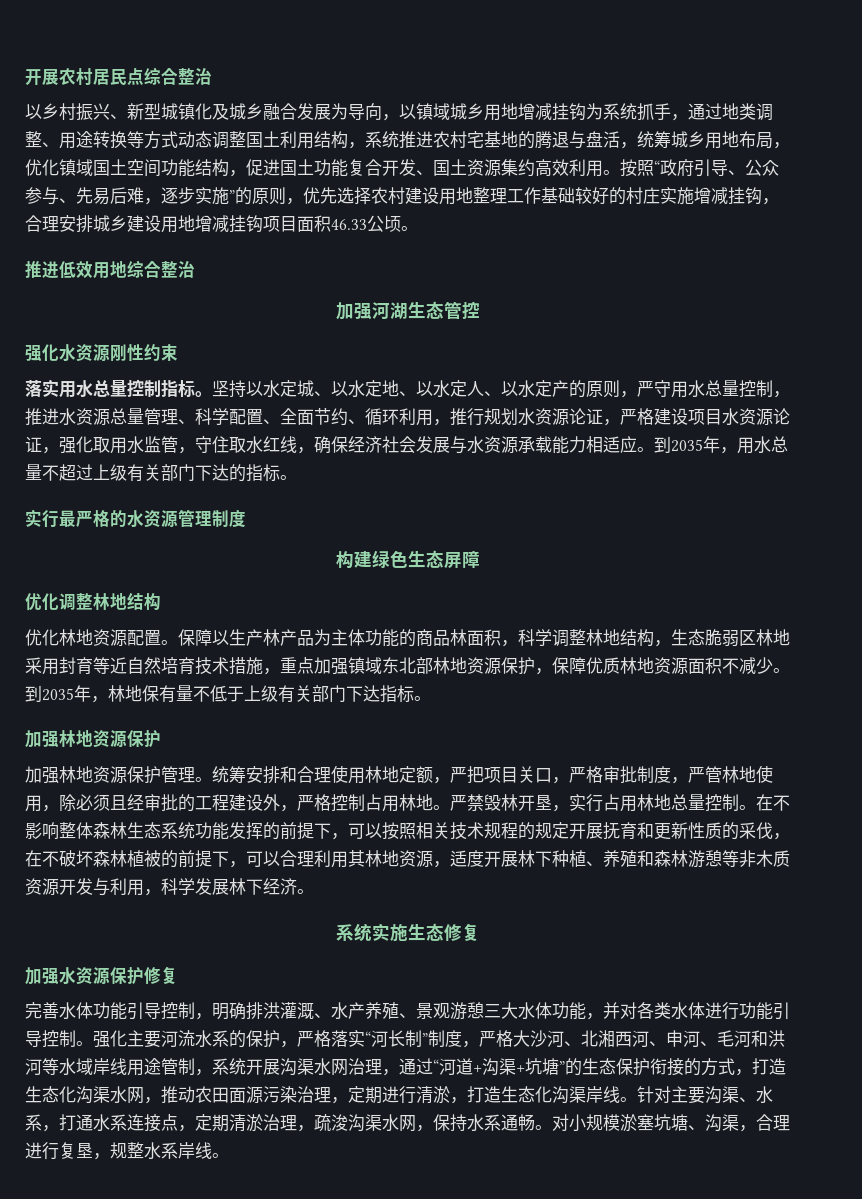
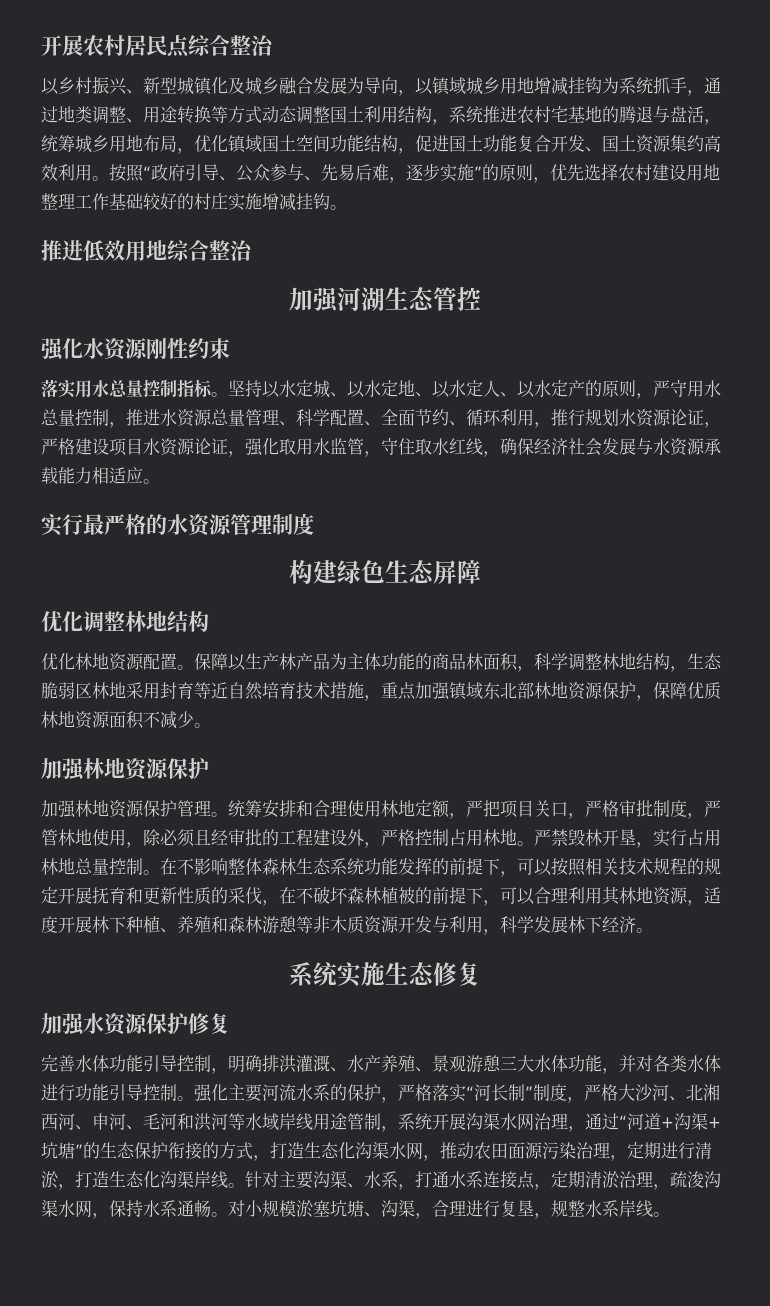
- 按照“政府引导、公众参与、先易后难，逐步实施”的原则，优先选择农村建设用地整理工作基础较好的村庄实施增减挂钩，合理安排城乡建设用地增减挂钩项目面积46.33公顷。
+ 按照“政府引导、公众参与、先易后难，逐步实施”的原则，优先选择农村建设用地整理工作基础较好的村庄实施增减挂钩。
- 到2035年，用水总量不超过上级有关部门下达的指标。
- 到2035年，林地保有量不低于上级有关部门下达指标。

